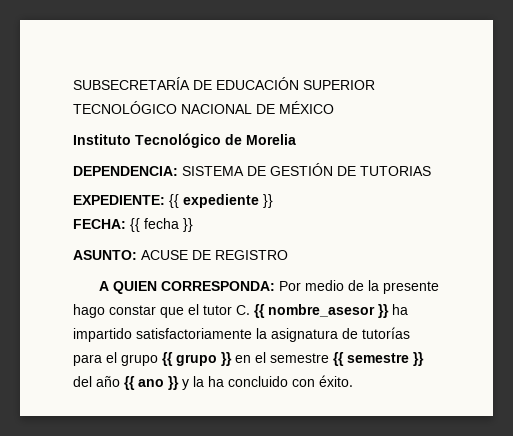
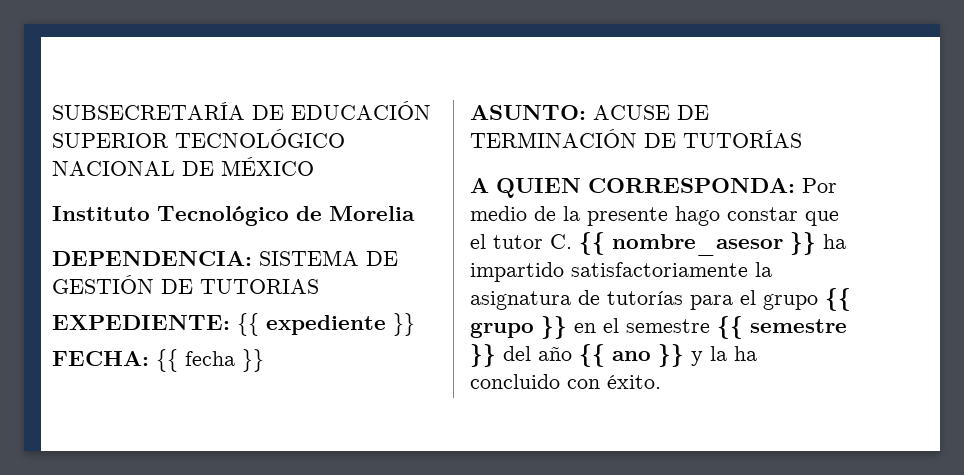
- ASUNTO: ACUSE DE REGISTRO
+ ASUNTO: ACUSE DE TERMINACIÓN DE TUTORÍAS

